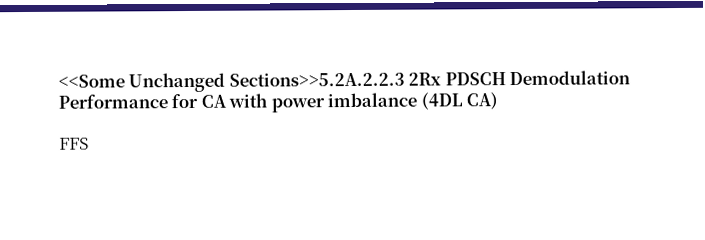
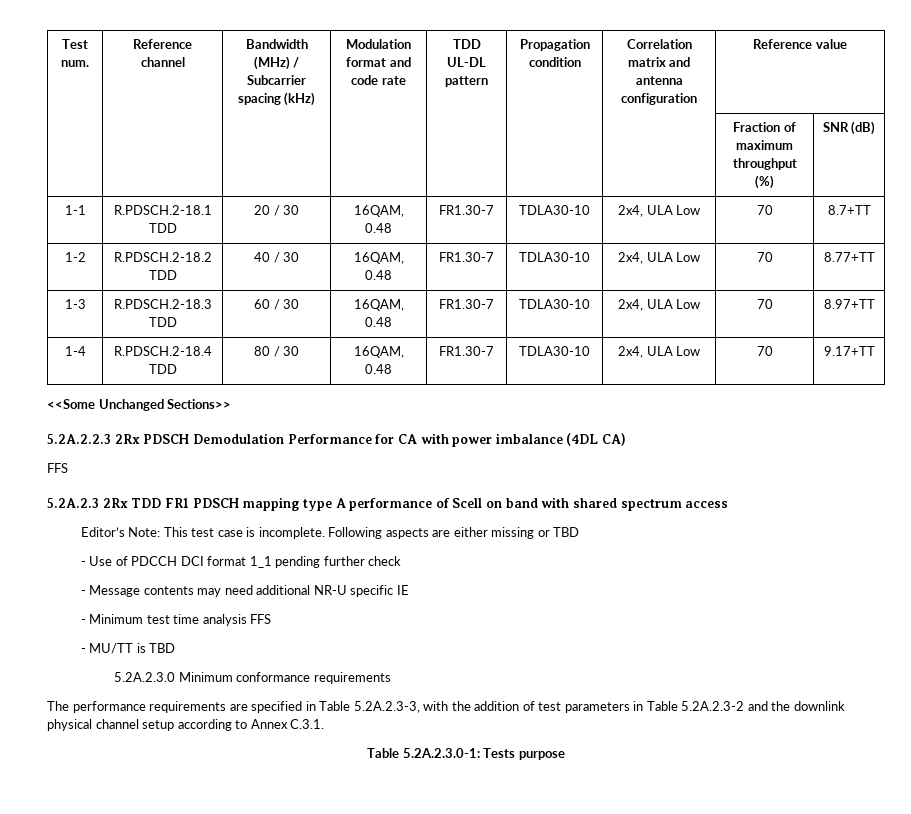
- <<Some Unchanged Sections>>5.2A.2.2.3 2Rx PDSCH Demodulation Performance for CA with power imbalance (4DL CA)
+ Test num. | Reference channel | Bandwidth (MHz) / Subcarrier spacing (kHz) | Modulation format and code rate | TDD UL-DL pattern | Propagation condition | Correlation matrix and antenna configuration | Reference value
+ | | | | | | | Fraction of maximum throughput (%) | SNR (dB)
+ 1-1 | R.PDSCH.2-18.1 TDD | 20 / 30 | 16QAM, 0.48 | FR1.30-7 | TDLA30-10 | 2x4, ULA Low | 70 | 8.7+TT
+ 1-2 | R.PDSCH.2-18.2 TDD | 40 / 30 | 16QAM, 0.48 | FR1.30-7 | TDLA30-10 | 2x4, ULA Low | 70 | 8.77+TT
+ 1-3 | R.PDSCH.2-18.3 TDD | 60 / 30 | 16QAM, 0.48 | FR1.30-7 | TDLA30-10 | 2x4, ULA Low | 70 | 8.97+TT
+ 1-4 | R.PDSCH.2-18.4 TDD | 80 / 30 | 16QAM, 0.48 | FR1.30-7 | TDLA30-10 | 2x4, ULA Low | 70 | 9.17+TT
+ <<Some Unchanged Sections>>
+ 5.2A.2.2.3 2Rx PDSCH Demodulation Performance for CA with power imbalance (4DL CA)
+ 5.2A.2.3 2Rx TDD FR1 PDSCH mapping type A performance of Scell on band with shared spectrum access
+ Editor’s Note: This test case is incomplete. Following aspects are either missing or TBD
+ - Use of PDCCH DCI format 1_1 pending further check
+ - Message contents may need additional NR-U specific IE
+ - Minimum test time analysis FFS
+ - MU/TT is TBD
+ 5.2A.2.3.0 Minimum conformance requirements
+ The performance requirements are specified in Table 5.2A.2.3-3, with the addition of test parameters in Table 5.2A.2.3-2 and the downlink physical channel setup according to Annex C.3.1.
+ Table 5.2A.2.3.0-1: Tests purpose

